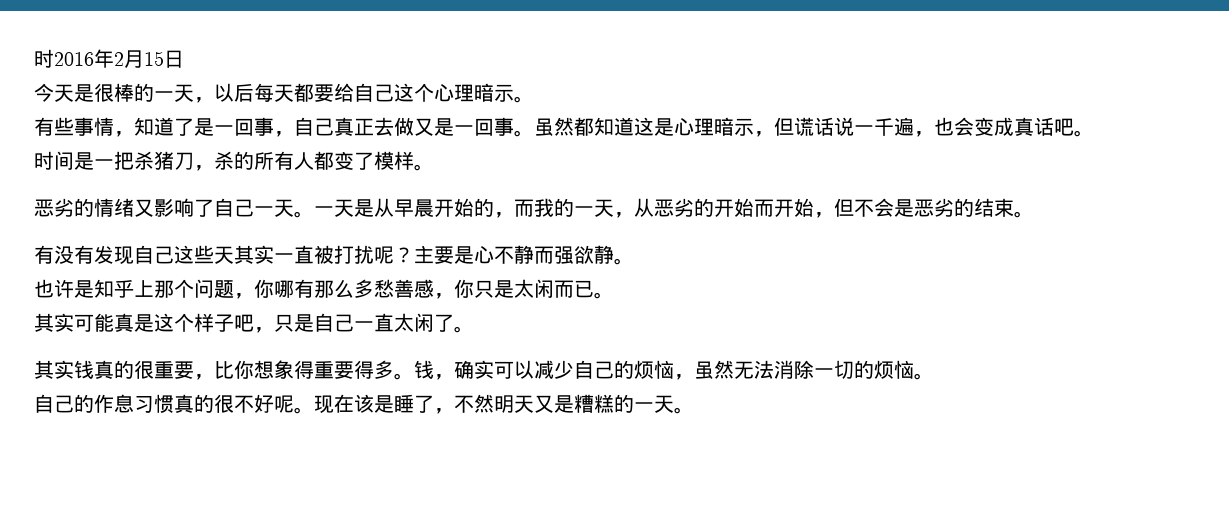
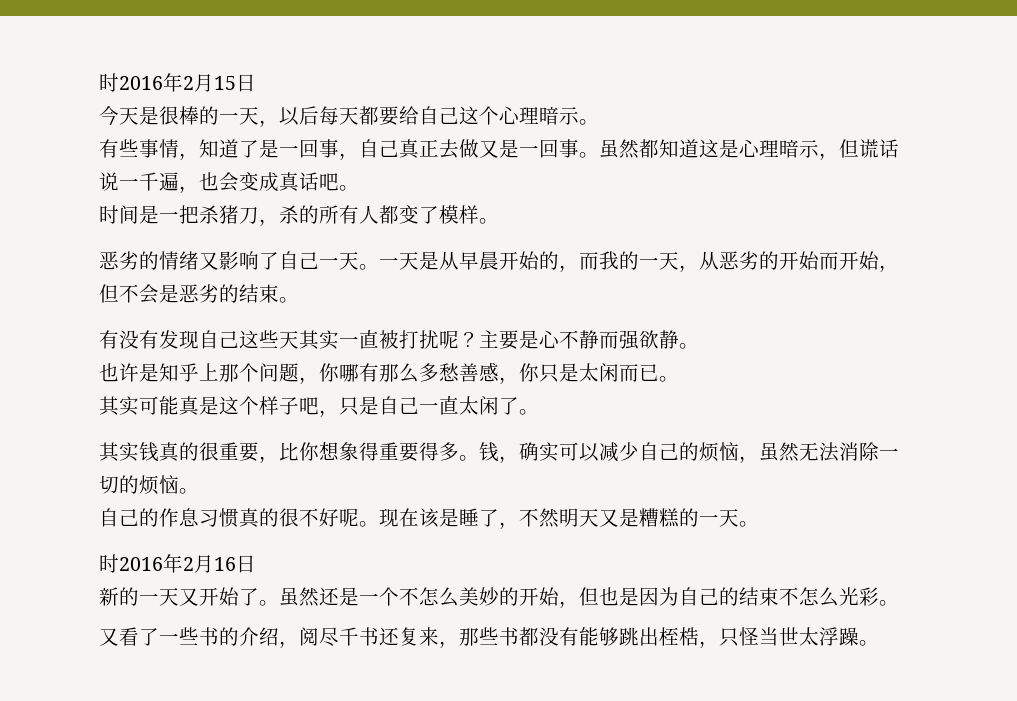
+ 时2016年2月16日
+ 新的一天又开始了。虽然还是一个不怎么美妙的开始，但也是因为自己的结束不怎么光彩。
+ 又看了一些书的介绍，阅尽千书还复来，那些书都没有能够跳出桎梏，只怪当世太浮躁。

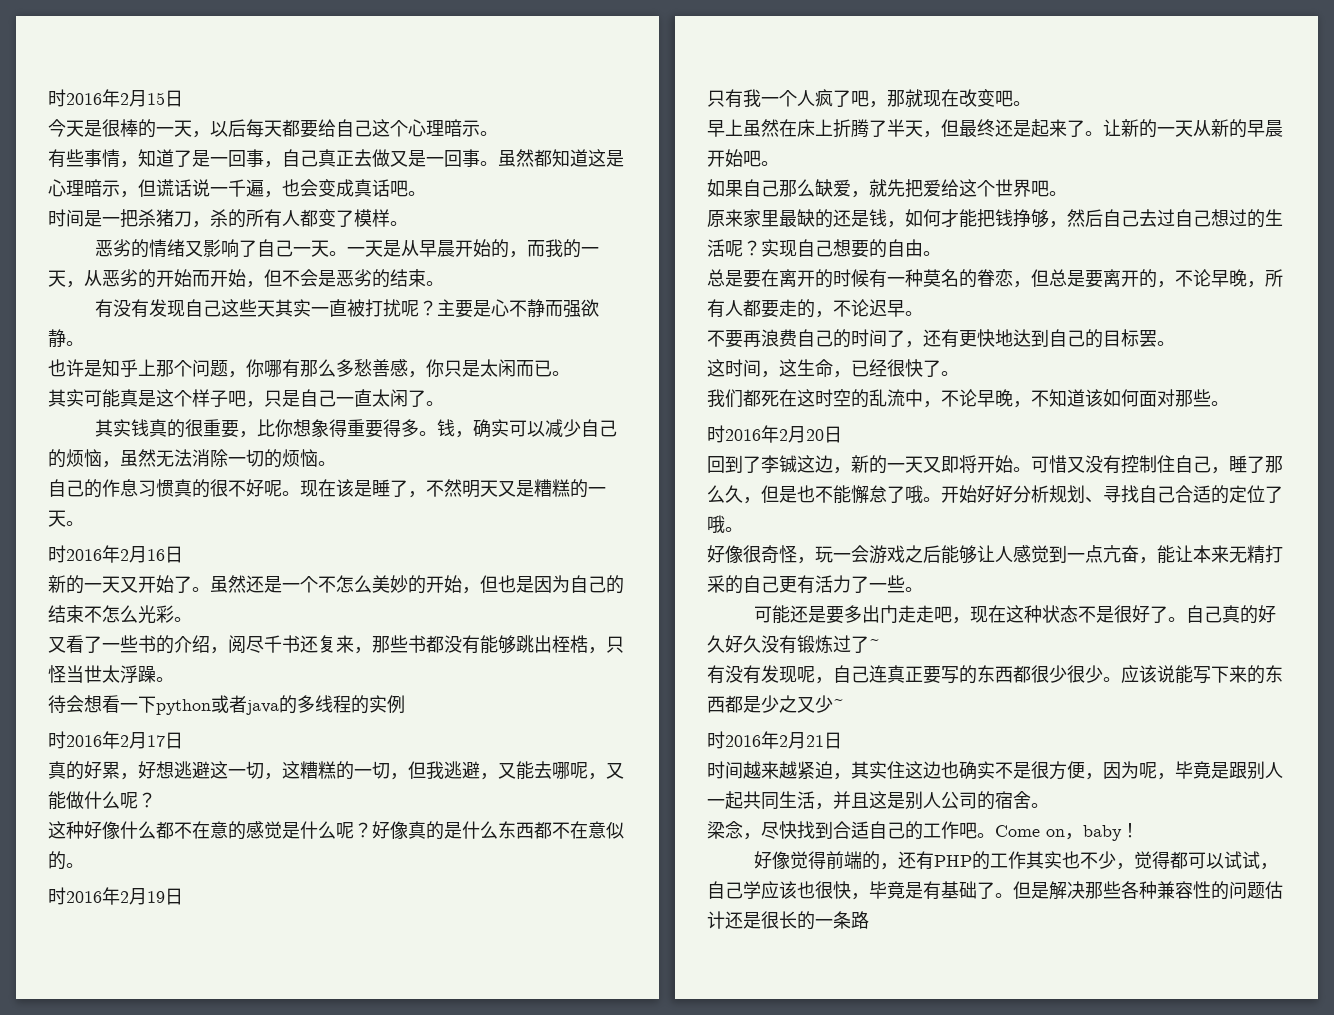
+ 待会想看一下python或者java的多线程的实例
+ 时2016年2月17日
+ 真的好累，好想逃避这一切，这糟糕的一切，但我逃避，又能去哪呢，又能做什么呢？
+ 这种好像什么都不在意的感觉是什么呢？好像真的是什么东西都不在意似的。
+ 时2016年2月19日
+ 只有我一个人疯了吧，那就现在改变吧。
+ 早上虽然在床上折腾了半天，但最终还是起来了。让新的一天从新的早晨开始吧。
+ 如果自己那么缺爱，就先把爱给这个世界吧。
+ 原来家里最缺的还是钱，如何才能把钱挣够，然后自己去过自己想过的生活呢？实现自己想要的自由。
+ 总是要在离开的时候有一种莫名的眷恋，但总是要离开的，不论早晚，所有人都要走的，不论迟早。
+ 不要再浪费自己的时间了，还有更快地达到自己的目标罢。
+ 这时间，这生命，已经很快了。
+ 我们都死在这时空的乱流中，不论早晚，不知道该如何面对那些。
+ 时2016年2月20日
+ 回到了李铖这边，新的一天又即将开始。可惜又没有控制住自己，睡了那么久，但是也不能懈怠了哦。开始好好分析规划、寻找自己合适的定位了哦。
+ 好像很奇怪，玩一会游戏之后能够让人感觉到一点亢奋，能让本来无精打采的自己更有活力了一些。
+ 可能还是要多出门走走吧，现在这种状态不是很好了。自己真的好久好久没有锻炼过了~
+ 有没有发现呢，自己连真正要写的东西都很少很少。应该说能写下来的东西都是少之又少~
+ 时2016年2月21日
+ 时间越来越紧迫，其实住这边也确实不是很方便，因为呢，毕竟是跟别人一起共同生活，并且这是别人公司的宿舍。
+ 梁念，尽快找到合适自己的工作吧。Come on，baby！
+ 好像觉得前端的，还有PHP的工作其实也不少，觉得都可以试试，自己学应该也很快，毕竟是有基础了。但是解决那些各种兼容性的问题估计还是很长的一条路

